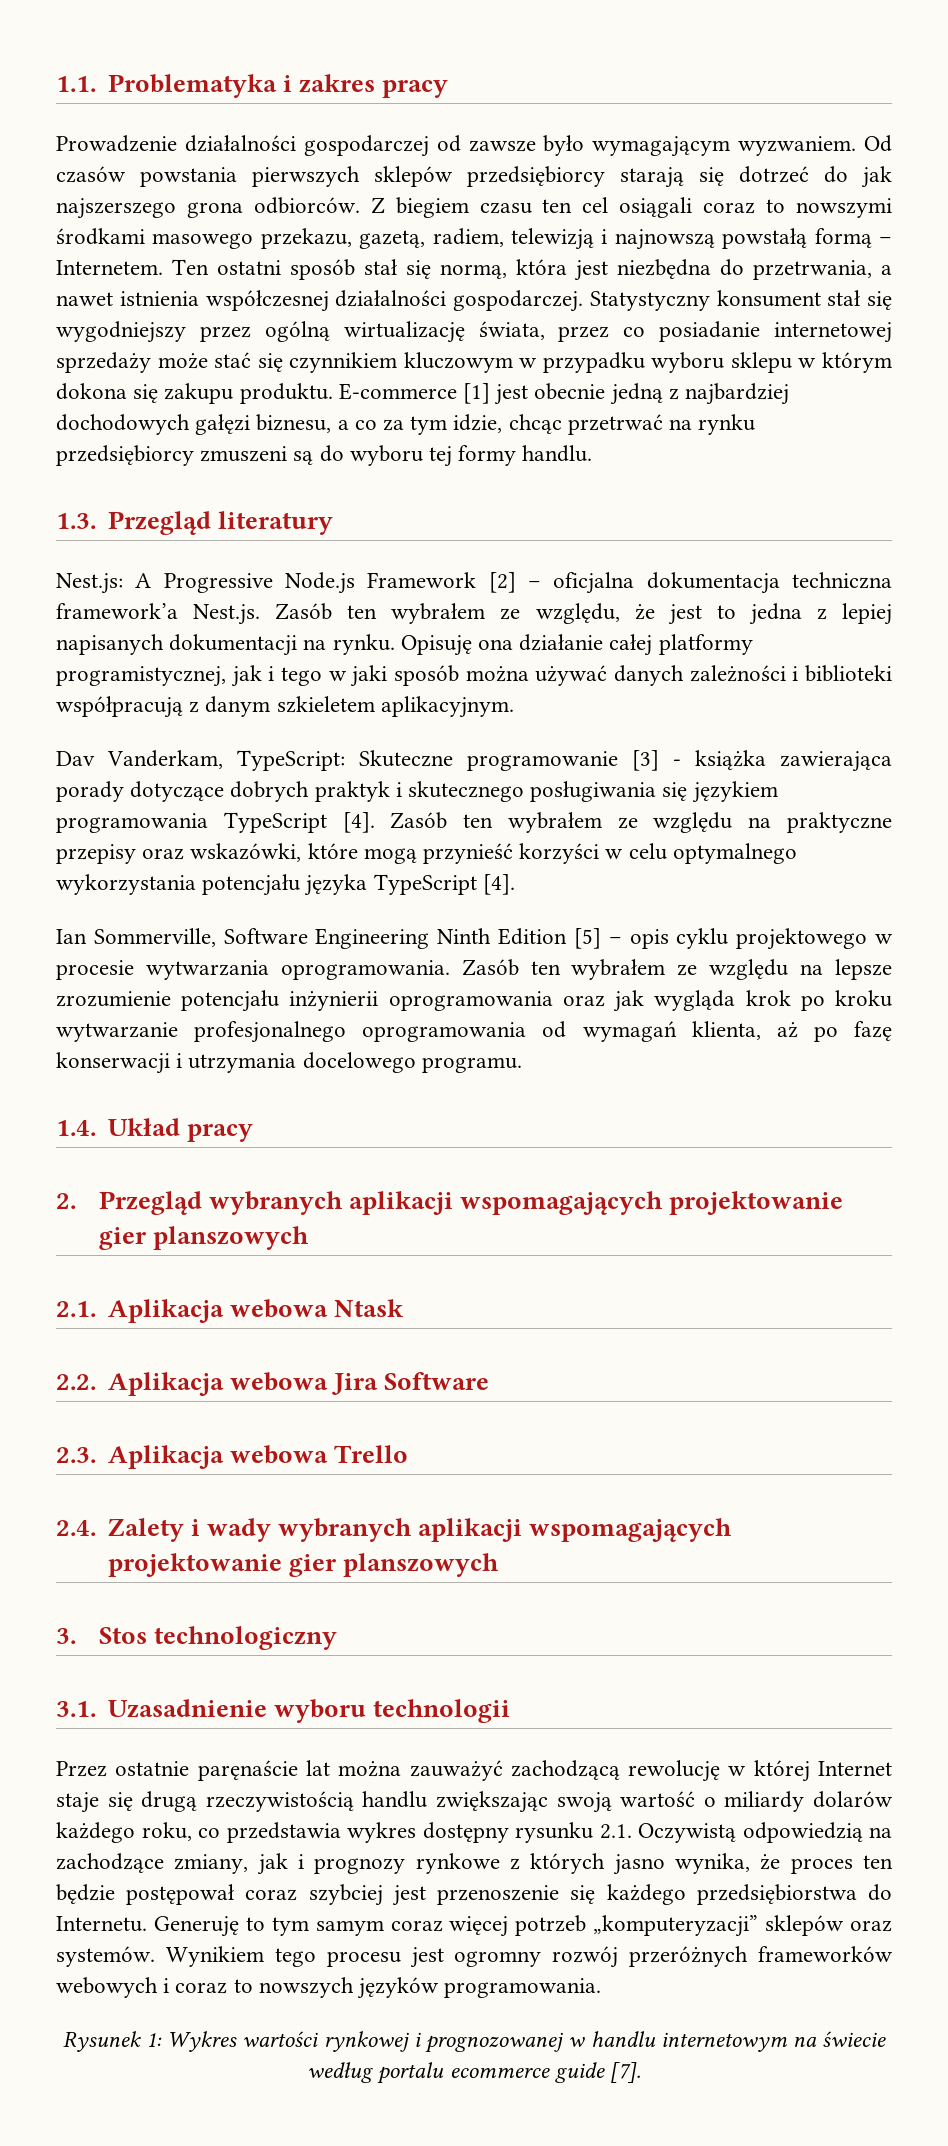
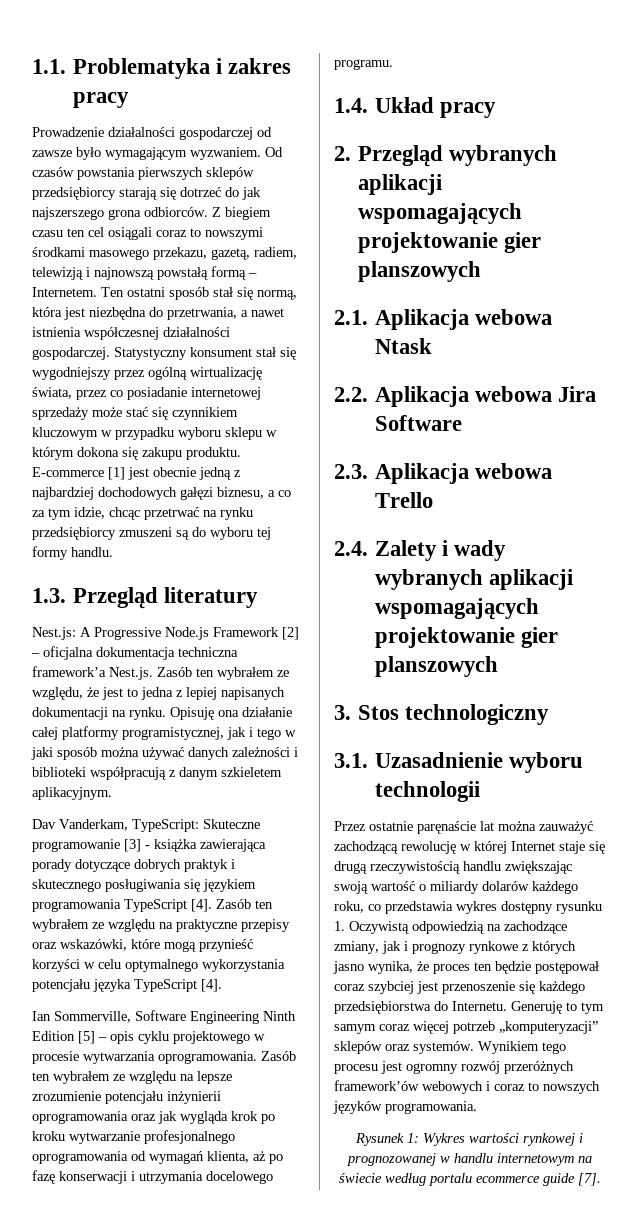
- Przez ostatnie paręnaście lat można zauważyć zachodzącą rewolucję w której Internet staje się drugą rzeczywistością handlu zwiększając swoją wartość o miliardy dolarów każdego roku, co przedstawia wykres dostępny rysunku 2.1. Oczywistą odpowiedzią na zachodzące zmiany, jak i prognozy rynkowe z których jasno wynika, że proces ten będzie postępował coraz szybciej jest przenoszenie się każdego przedsiębiorstwa do Internetu.
+ Przez ostatnie paręnaście lat można zauważyć zachodzącą rewolucję w której Internet staje się drugą rzeczywistością handlu zwiększając swoją wartość o miliardy dolarów każdego roku, co przedstawia wykres dostępny rysunku 1. Oczywistą odpowiedzią na zachodzące zmiany, jak i prognozy rynkowe z których jasno wynika, że proces ten będzie postępował coraz szybciej jest przenoszenie się każdego przedsiębiorstwa do Internetu.
- Wynikiem tego procesu jest ogromny rozwój przeróżnych frameworków webowych i coraz to nowszych języków programowania.
+ Wynikiem tego procesu jest ogromny rozwój przeróżnych framework’ów webowych i coraz to nowszych języków programowania.

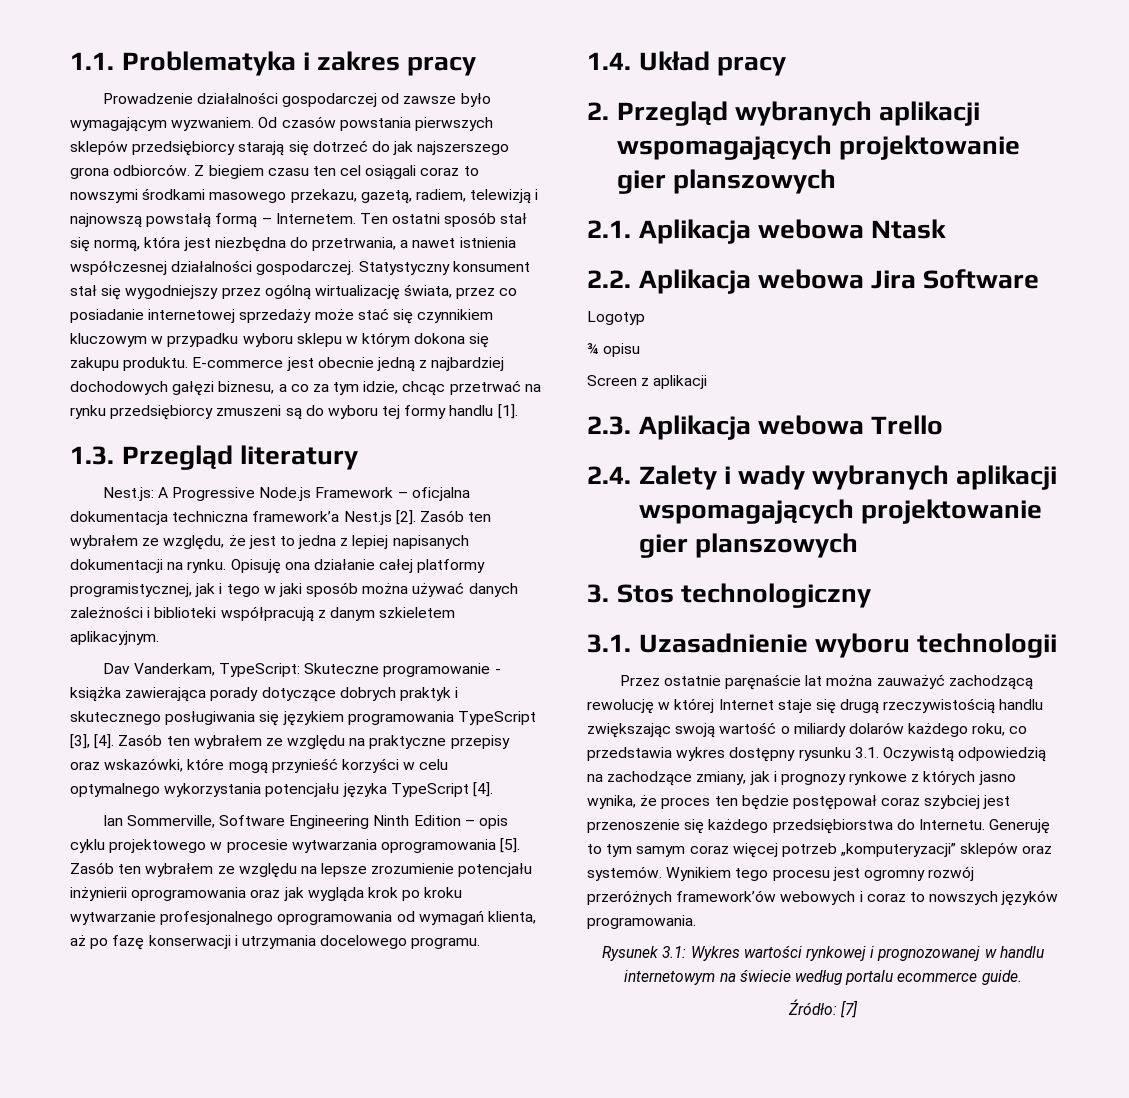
- E-commerce [1] jest obecnie jedną z najbardziej dochodowych gałęzi biznesu, a co za tym idzie, chcąc przetrwać na rynku przedsiębiorcy zmuszeni są do wyboru tej formy handlu.
+ E-commerce jest obecnie jedną z najbardziej dochodowych gałęzi biznesu, a co za tym idzie, chcąc przetrwać na rynku przedsiębiorcy zmuszeni są do wyboru tej formy handlu [1].
- Nest.js: A Progressive Node.js Framework [2] – oficjalna dokumentacja techniczna framework’a Nest.js. Zasób ten wybrałem ze względu, że jest to jedna z lepiej napisanych dokumentacji na rynku.
+ Nest.js: A Progressive Node.js Framework – oficjalna dokumentacja techniczna framework’a Nest.js [2]. Zasób ten wybrałem ze względu, że jest to jedna z lepiej napisanych dokumentacji na rynku.
- Dav Vanderkam, TypeScript: Skuteczne programowanie [3] - książka zawierająca porady dotyczące dobrych praktyk i skutecznego posługiwania się językiem programowania TypeScript [4].
+ Dav Vanderkam, TypeScript: Skuteczne programowanie - książka zawierająca porady dotyczące dobrych praktyk i skutecznego posługiwania się językiem programowania TypeScript [3], [4].
- Ian Sommerville, Software Engineering Ninth Edition [5] – opis cyklu projektowego w procesie wytwarzania oprogramowania.
+ Ian Sommerville, Software Engineering Ninth Edition – opis cyklu projektowego w procesie wytwarzania oprogramowania [5].
+ Logotyp
+ ¾ opisu
+ Screen z aplikacji
- Przez ostatnie paręnaście lat można zauważyć zachodzącą rewolucję w której Internet staje się drugą rzeczywistością handlu zwiększając swoją wartość o miliardy dolarów każdego roku, co przedstawia wykres dostępny rysunku 1. Oczywistą odpowiedzią na zachodzące zmiany, jak i prognozy rynkowe z których jasno wynika, że proces ten będzie postępował coraz szybciej jest przenoszenie się każdego przedsiębiorstwa do Internetu.
+ Przez ostatnie paręnaście lat można zauważyć zachodzącą rewolucję w której Internet staje się drugą rzeczywistością handlu zwiększając swoją wartość o miliardy dolarów każdego roku, co przedstawia wykres dostępny rysunku 3.1. Oczywistą odpowiedzią na zachodzące zmiany, jak i prognozy rynkowe z których jasno wynika, że proces ten będzie postępował coraz szybciej jest przenoszenie się każdego przedsiębiorstwa do Internetu.
- Rysunek 1: Wykres wartości rynkowej i prognozowanej w handlu internetowym na świecie według portalu ecommerce guide [7].
+ Rysunek 3.1: Wykres wartości rynkowej i prognozowanej w handlu internetowym na świecie według portalu ecommerce guide.
+ Źródło: [7]

